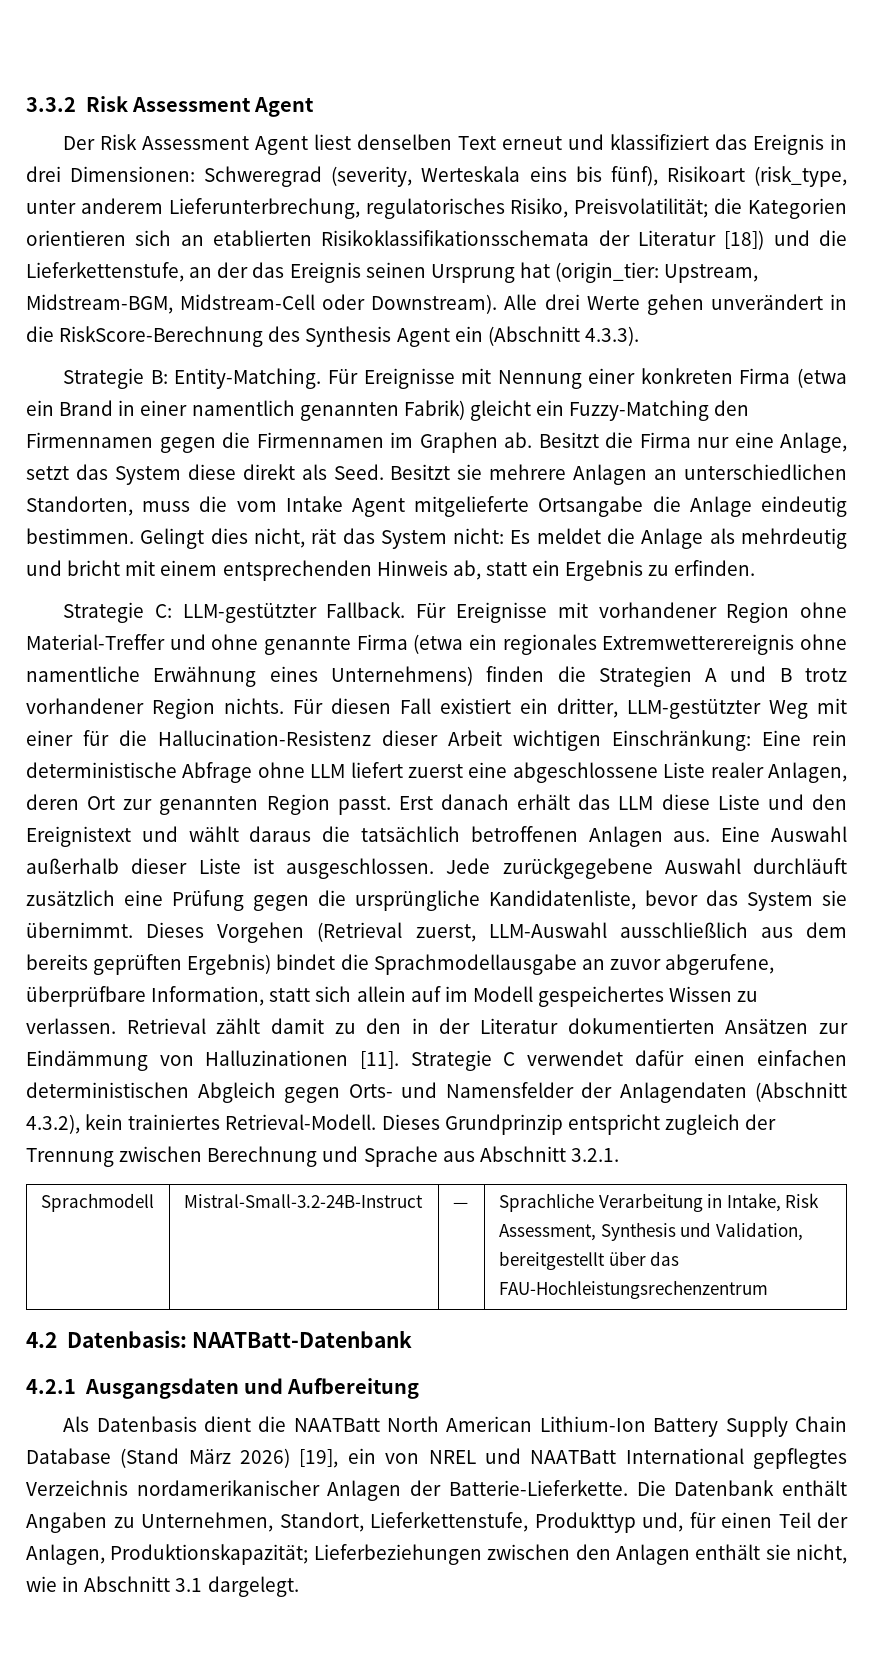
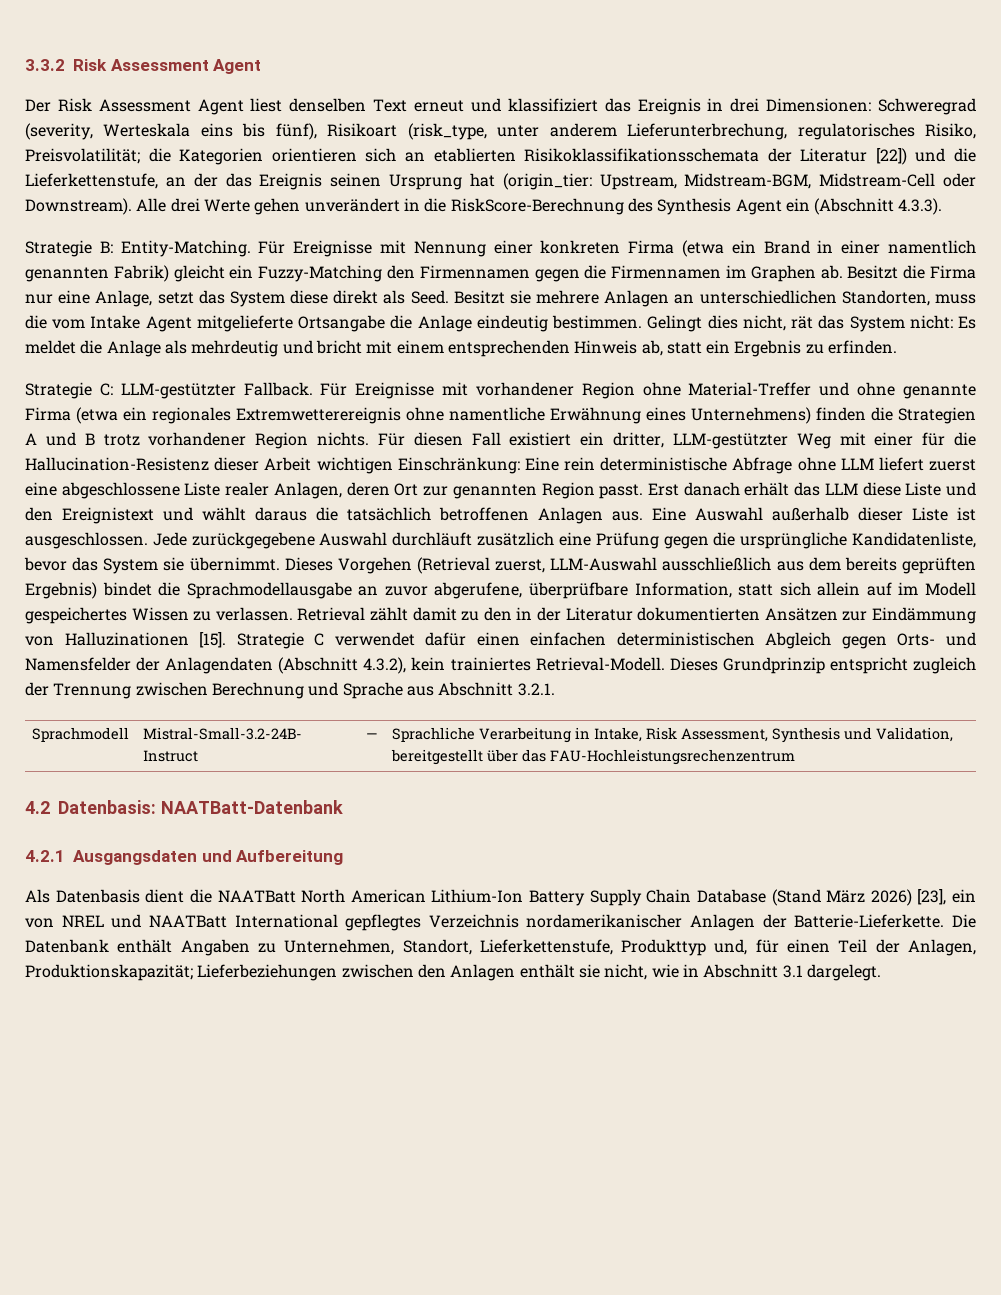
- Der Risk Assessment Agent liest denselben Text erneut und klassifiziert das Ereignis in drei Dimensionen: Schweregrad (severity, Werteskala eins bis fünf), Risikoart (risk_type, unter anderem Lieferunterbrechung, regulatorisches Risiko, Preisvolatilität; die Kategorien orientieren sich an etablierten Risikoklassifikationsschemata der Literatur [18]) und die Lieferkettenstufe, an der das Ereignis seinen Ursprung hat (origin_tier: Upstream, Midstream-BGM, Midstream-Cell oder Downstream).
+ Der Risk Assessment Agent liest denselben Text erneut und klassifiziert das Ereignis in drei Dimensionen: Schweregrad (severity, Werteskala eins bis fünf), Risikoart (risk_type, unter anderem Lieferunterbrechung, regulatorisches Risiko, Preisvolatilität; die Kategorien orientieren sich an etablierten Risikoklassifikationsschemata der Literatur [22]) und die Lieferkettenstufe, an der das Ereignis seinen Ursprung hat (origin_tier: Upstream, Midstream-BGM, Midstream-Cell oder Downstream).
- Retrieval zählt damit zu den in der Literatur dokumentierten Ansätzen zur Eindämmung von Halluzinationen [11].
+ Retrieval zählt damit zu den in der Literatur dokumentierten Ansätzen zur Eindämmung von Halluzinationen [15].
- Als Datenbasis dient die NAATBatt North American Lithium-Ion Battery Supply Chain Database (Stand März 2026) [19], ein von NREL und NAATBatt International gepflegtes Verzeichnis nordamerikanischer Anlagen der Batterie-Lieferkette.
+ Als Datenbasis dient die NAATBatt North American Lithium-Ion Battery Supply Chain Database (Stand März 2026) [23], ein von NREL und NAATBatt International gepflegtes Verzeichnis nordamerikanischer Anlagen der Batterie-Lieferkette.

